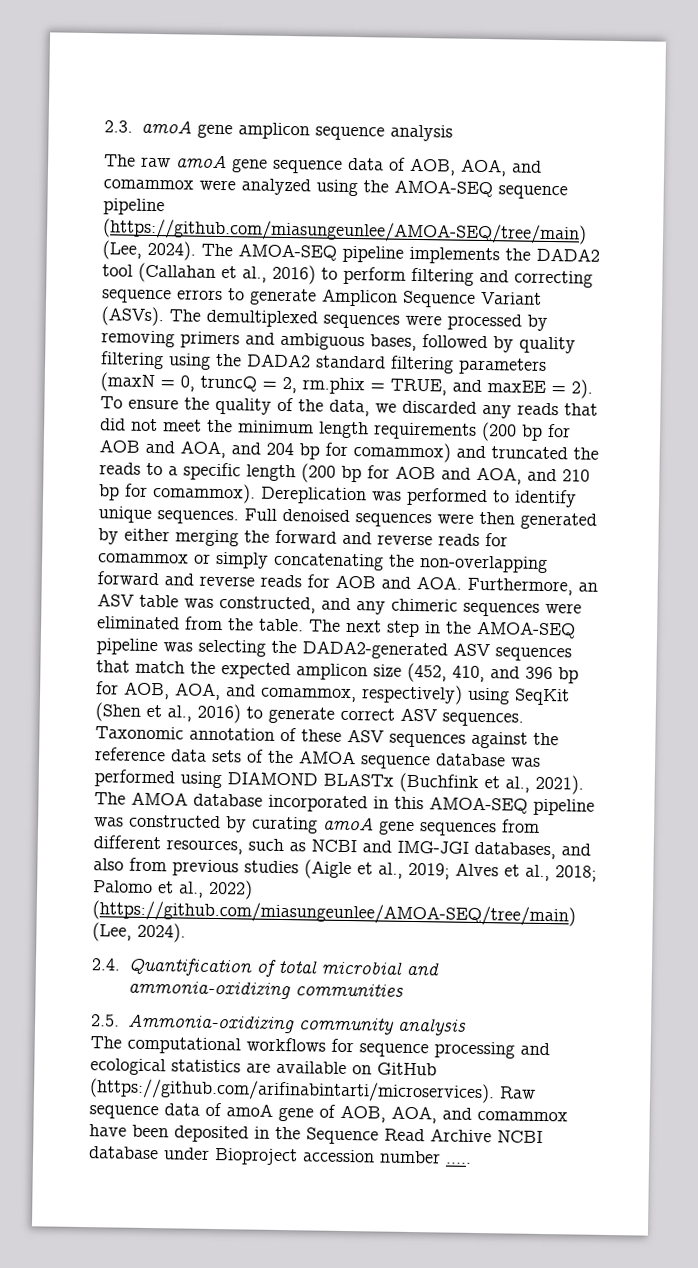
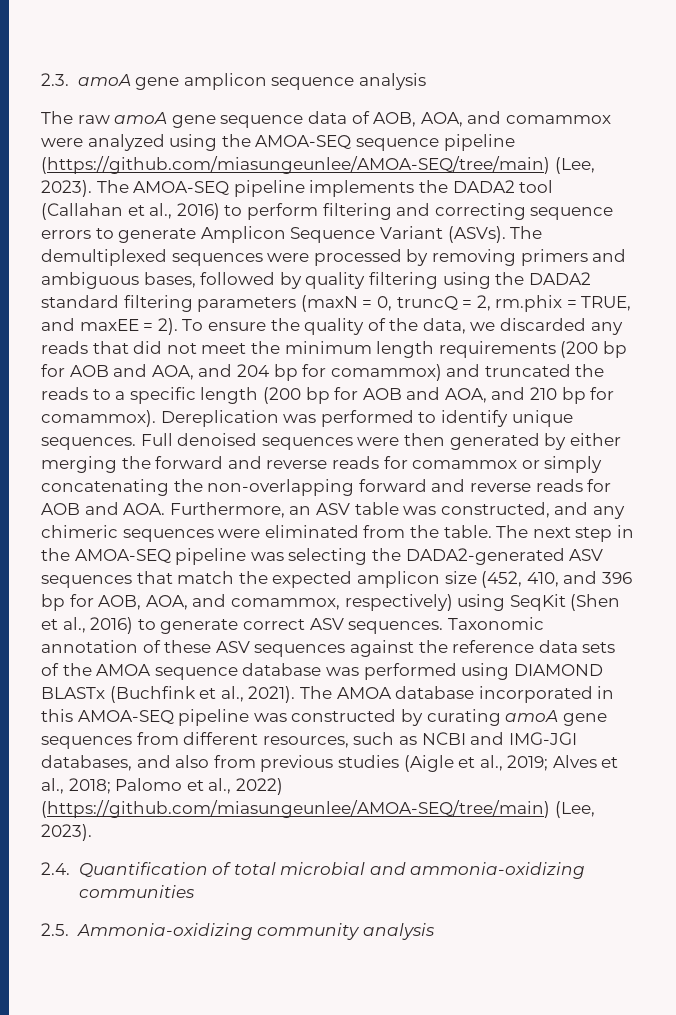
- The raw amoA gene sequence data of AOB, AOA, and comammox were analyzed using the AMOA-SEQ sequence pipeline (https://github.com/miasungeunlee/AMOA-SEQ/tree/main) (Lee, 2024).
+ The raw amoA gene sequence data of AOB, AOA, and comammox were analyzed using the AMOA-SEQ sequence pipeline (https://github.com/miasungeunlee/AMOA-SEQ/tree/main) (Lee, 2023).
- The AMOA database incorporated in this AMOA-SEQ pipeline was constructed by curating amoA gene sequences from different resources, such as NCBI and IMG-JGI databases, and also from previous studies (Aigle et al., 2019; Alves et al., 2018; Palomo et al., 2022) (https://github.com/miasungeunlee/AMOA-SEQ/tree/main) (Lee, 2024).
+ The AMOA database incorporated in this AMOA-SEQ pipeline was constructed by curating amoA gene sequences from different resources, such as NCBI and IMG-JGI databases, and also from previous studies (Aigle et al., 2019; Alves et al., 2018; Palomo et al., 2022) (https://github.com/miasungeunlee/AMOA-SEQ/tree/main) (Lee, 2023).
- The computational workflows for sequence processing and ecological statistics are available on GitHub (https://github.com/arifinabintarti/microservices). Raw sequence data of amoA gene of AOB, AOA, and comammox have been deposited in the Sequence Read Archive NCBI database under Bioproject accession number …..

